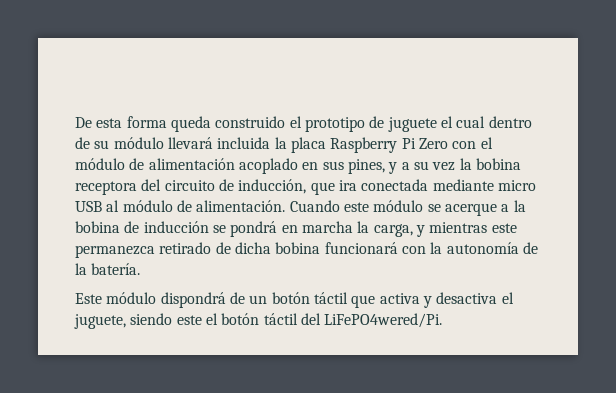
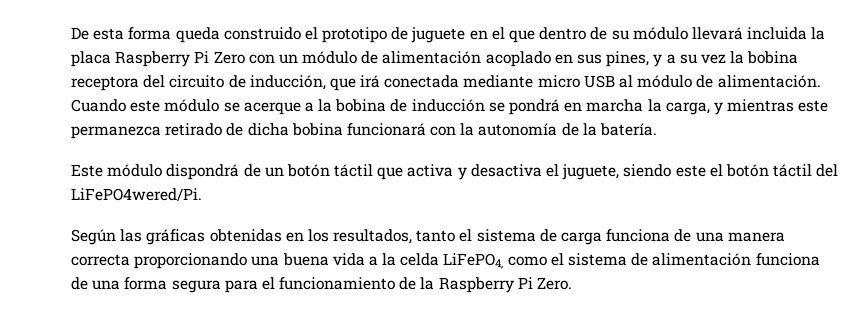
- De esta forma queda construido el prototipo de juguete el cual dentro de su módulo llevará incluida la placa Raspberry Pi Zero con el módulo de alimentación acoplado en sus pines, y a su vez la bobina receptora del circuito de inducción, que ira conectada mediante micro USB al módulo de alimentación.
+ De esta forma queda construido el prototipo de juguete en el que dentro de su módulo llevará incluida la placa Raspberry Pi Zero con un módulo de alimentación acoplado en sus pines, y a su vez la bobina receptora del circuito de inducción, que irá conectada mediante micro USB al módulo de alimentación.
+ Según las gráficas obtenidas en los resultados, tanto el sistema de carga funciona de una manera correcta proporcionando una buena vida a la celda LiFePO4, como el sistema de alimentación funciona de una forma segura para el funcionamiento de la Raspberry Pi Zero.

